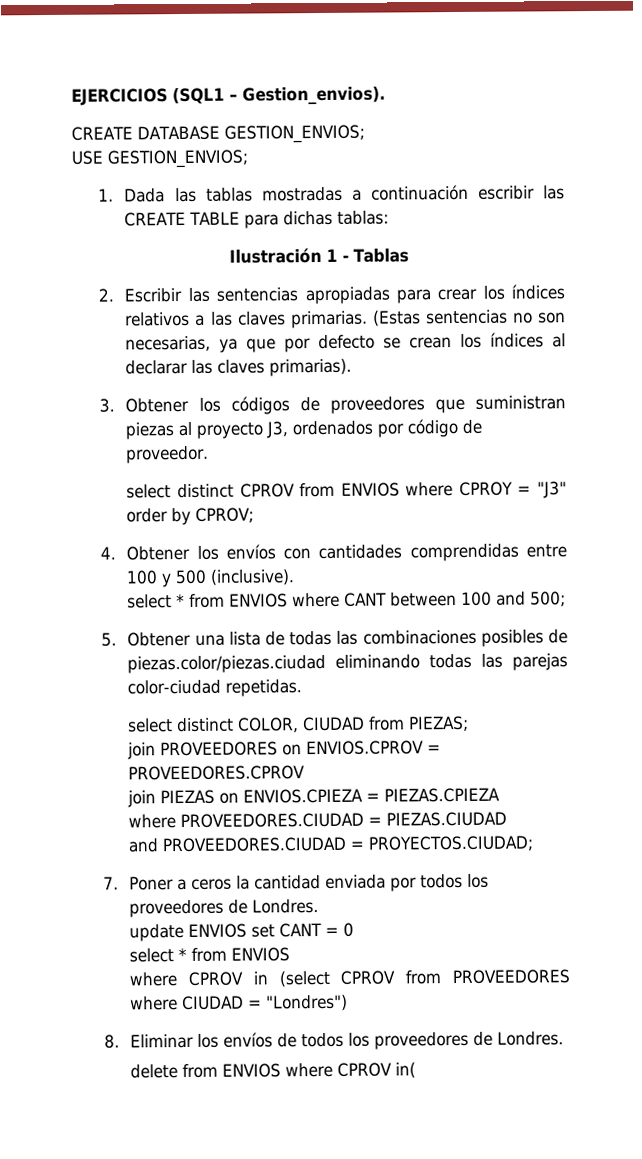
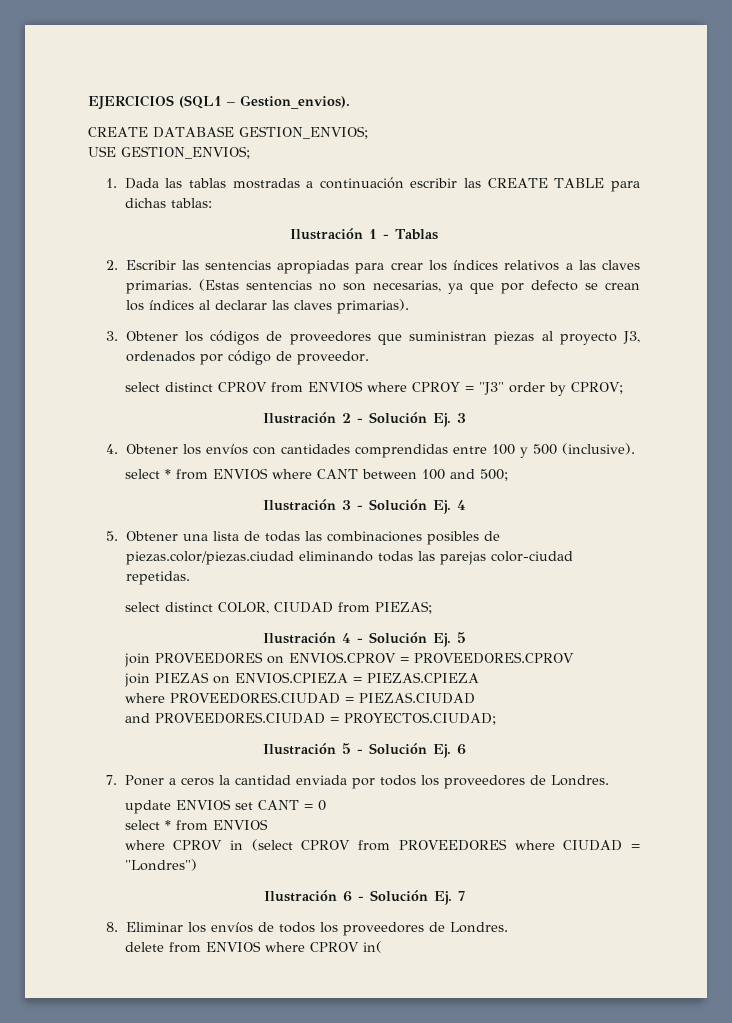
+ Ilustración 2 - Solución Ej. 3
+ Ilustración 3 - Solución Ej. 4
+ Ilustración 4 - Solución Ej. 5
+ Ilustración 5 - Solución Ej. 6
+ Ilustración 6 - Solución Ej. 7

